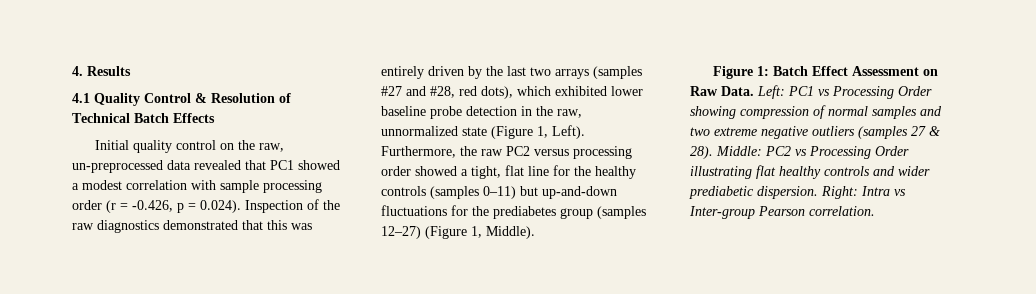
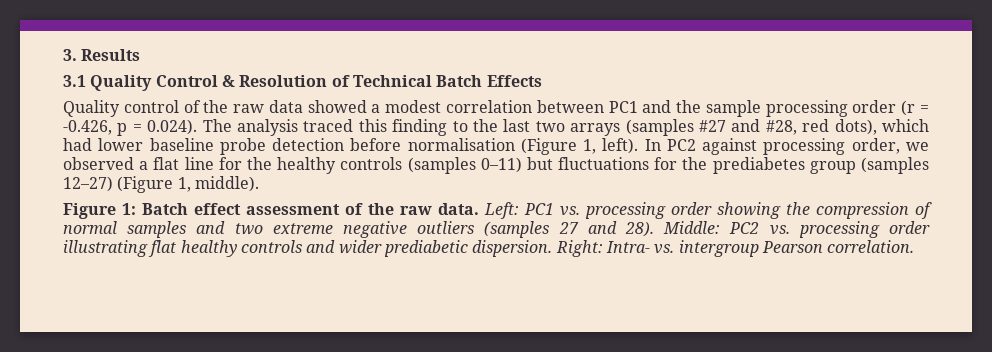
- 4. Results
+ 3. Results
- 4.1 Quality Control & Resolution of Technical Batch Effects
+ 3.1 Quality Control & Resolution of Technical Batch Effects
- Initial quality control on the raw, un-preprocessed data revealed that PC1 showed a modest correlation with sample processing order (r = -0.426, p = 0.024). Inspection of the raw diagnostics demonstrated that this was entirely driven by the last two arrays (samples #27 and #28, red dots), which exhibited lower baseline probe detection in the raw, unnormalized state (Figure 1, Left). Furthermore, the raw PC2 versus processing order showed a tight, flat line for the healthy controls (samples 0–11) but up-and-down fluctuations for the prediabetes group (samples 12–27) (Figure 1, Middle).
+ Quality control of the raw data showed a modest correlation between PC1 and the sample processing order (r = -0.426, p = 0.024). The analysis traced this finding to the last two arrays (samples #27 and #28, red dots), which had lower baseline probe detection before normalisation (Figure 1, left). In PC2 against processing order, we observed a flat line for the healthy controls (samples 0–11) but fluctuations for the prediabetes group (samples 12–27) (Figure 1, middle).
- Figure 1: Batch Effect Assessment on Raw Data. Left: PC1 vs Processing Order showing compression of normal samples and two extreme negative outliers (samples 27 & 28).
+ Figure 1: Batch effect assessment of the raw data. Left: PC1 vs. processing order showing the compression of normal samples and two extreme negative outliers (samples 27 and 28).
- Middle: PC2 vs Processing Order illustrating flat healthy controls and wider prediabetic dispersion.
+ Middle: PC2 vs. processing order illustrating flat healthy controls and wider prediabetic dispersion.
- Right: Intra vs Inter-group Pearson correlation.
+ Right: Intra- vs. intergroup Pearson correlation.

